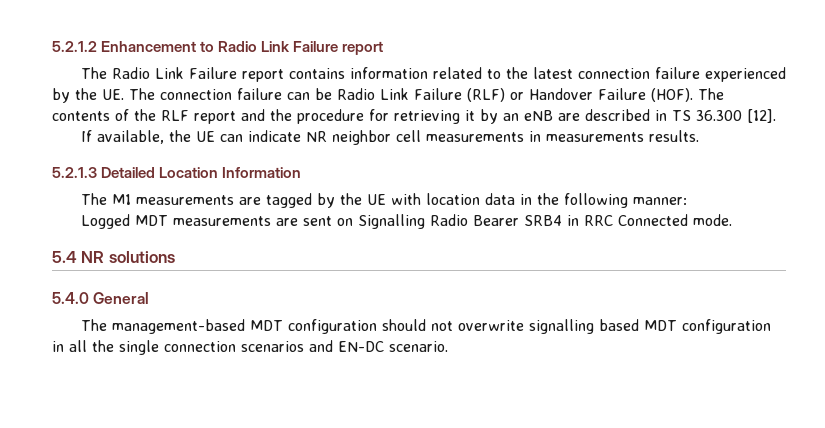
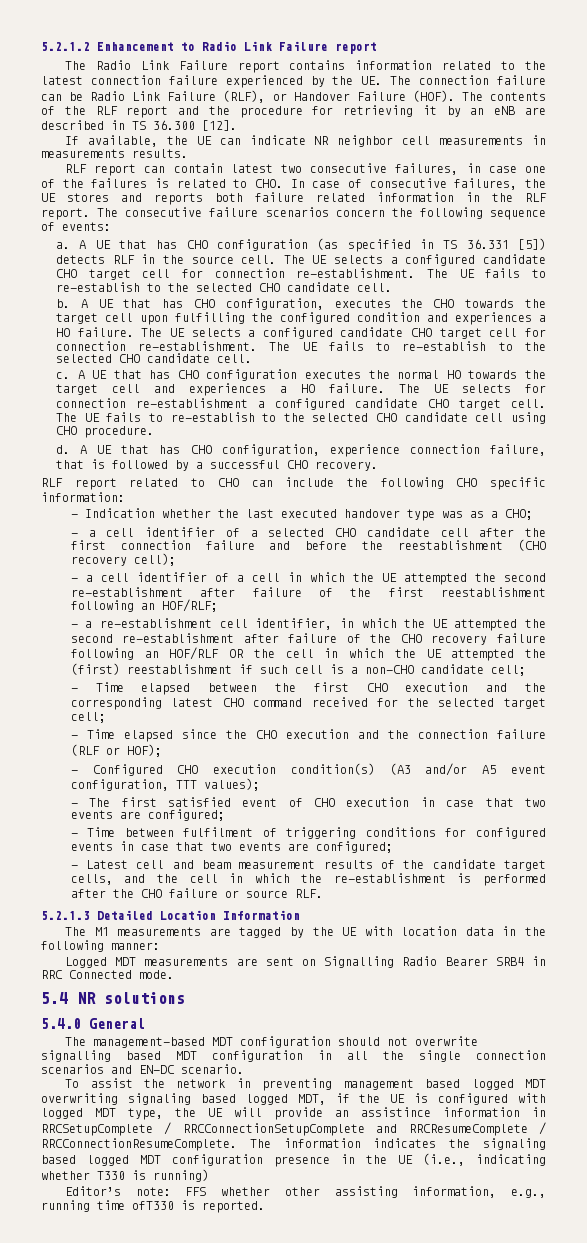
- The Radio Link Failure report contains information related to the latest connection failure experienced by the UE. The connection failure can be Radio Link Failure (RLF) or Handover Failure (HOF).
+ The Radio Link Failure report contains information related to the latest connection failure experienced by the UE. The connection failure can be Radio Link Failure (RLF), or Handover Failure (HOF).
+ RLF report can contain latest two consecutive failures, in case one of the failures is related to CHO. In case of consecutive failures, the UE stores and reports both failure related information in the RLF report. The consecutive failure scenarios concern the following sequence of events:
+ a. A UE that has CHO configuration (as specified in TS 36.331 [5]) detects RLF in the source cell. The UE selects a configured candidate CHO target cell for connection re-establishment. The UE fails to re-establish to the selected CHO candidate cell.
+ b. A UE that has CHO configuration, executes the CHO towards the target cell upon fulfilling the configured condition and experiences a HO failure. The UE selects a configured candidate CHO target cell for connection re-establishment. The UE fails to re-establish to the selected CHO candidate cell.
+ c. A UE that has CHO configuration executes the normal HO towards the target cell and experiences a HO failure. The UE selects for connection re-establishment a configured candidate CHO target cell. The UE fails to re-establish to the selected CHO candidate cell using CHO procedure.
+ d. A UE that has CHO configuration, experience connection failure, that is followed by a successful CHO recovery.
+ RLF report related to CHO can include the following CHO specific information:
+ - Indication whether the last executed handover type was as a CHO;
+ - a cell identifier of a selected CHO candidate cell after the first connection failure and before the reestablishment (CHO recovery cell);
+ - a cell identifier of a cell in which the UE attempted the second re-establishment after failure of the first reestablishment following an HOF/RLF;
+ - a re-establishment cell identifier, in which the UE attempted the second re-establishment after failure of the CHO recovery failure following an HOF/RLF OR the cell in which the UE attempted the (first) reestablishment if such cell is a non-CHO candidate cell;
+ - Time elapsed between the first CHO execution and the corresponding latest CHO command received for the selected target cell;
+ - Time elapsed since the CHO execution and the connection failure (RLF or HOF);
+ - Configured CHO execution condition(s) (A3 and/or A5 event configuration, TTT values);
+ - The first satisfied event of CHO execution in case that two events are configured;
+ - Time between fulfilment of triggering conditions for configured events in case that two events are configured;
+ - Latest cell and beam measurement results of the candidate target cells, and the cell in which the re-establishment is performed after the CHO failure or source RLF.
+ To assist the network in preventing management based logged MDT overwriting signaling based logged MDT, if the UE is configured with logged MDT type, the UE will provide an assistince information in RRCSetupComplete / RRCConnectionSetupComplete and RRCResumeComplete / RRCConnectionResumeComplete. The information indicates the signaling based logged MDT configuration presence in the UE (i.e., indicating whether T330 is running)
+ Editor’s note: FFS whether other assisting information, e.g., running time ofT330 is reported.

